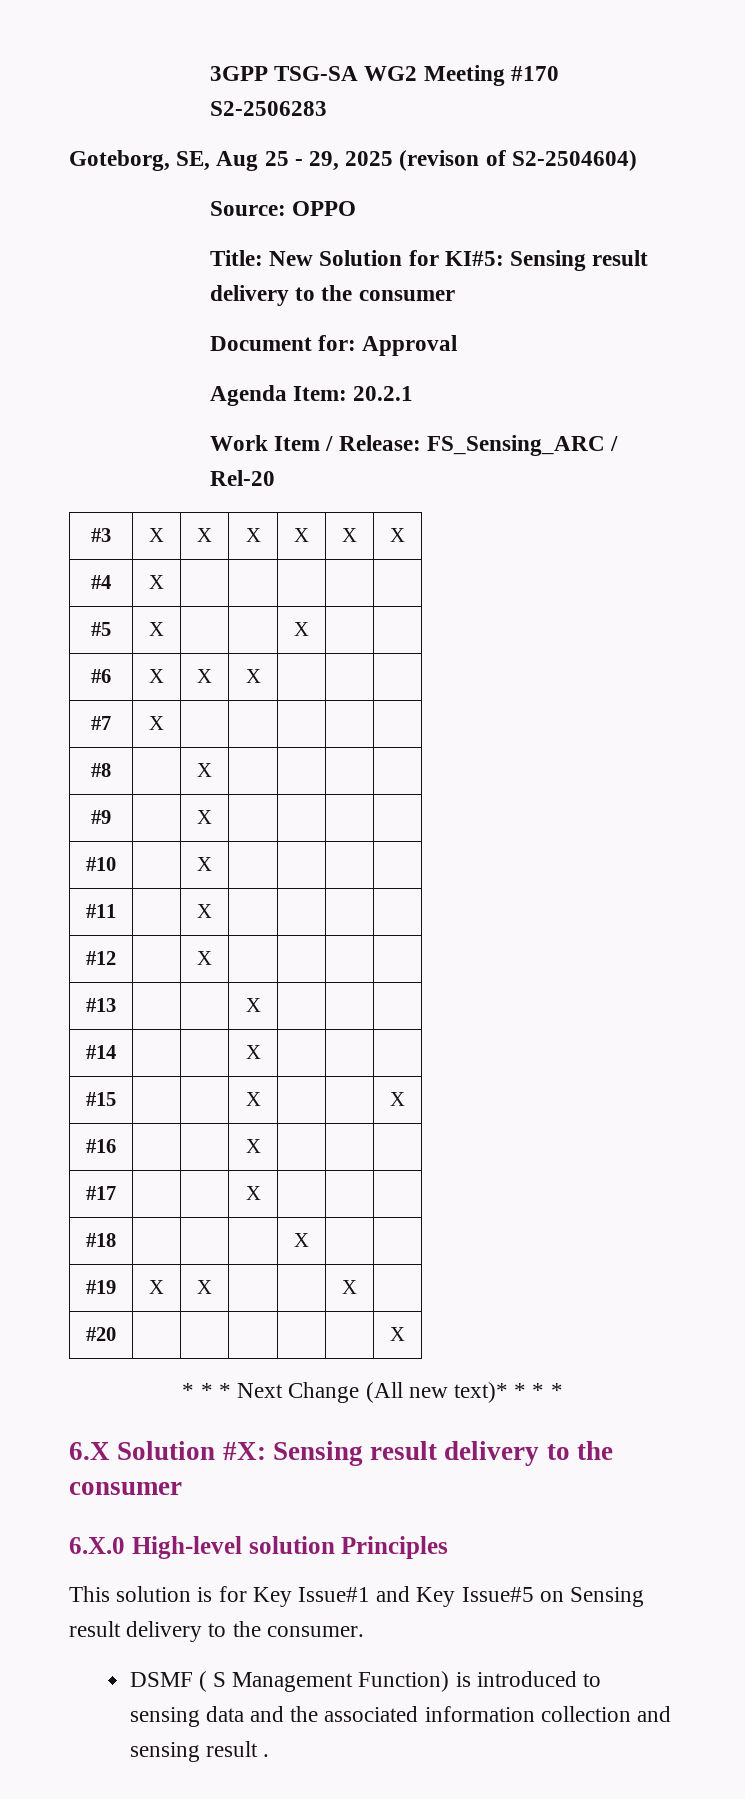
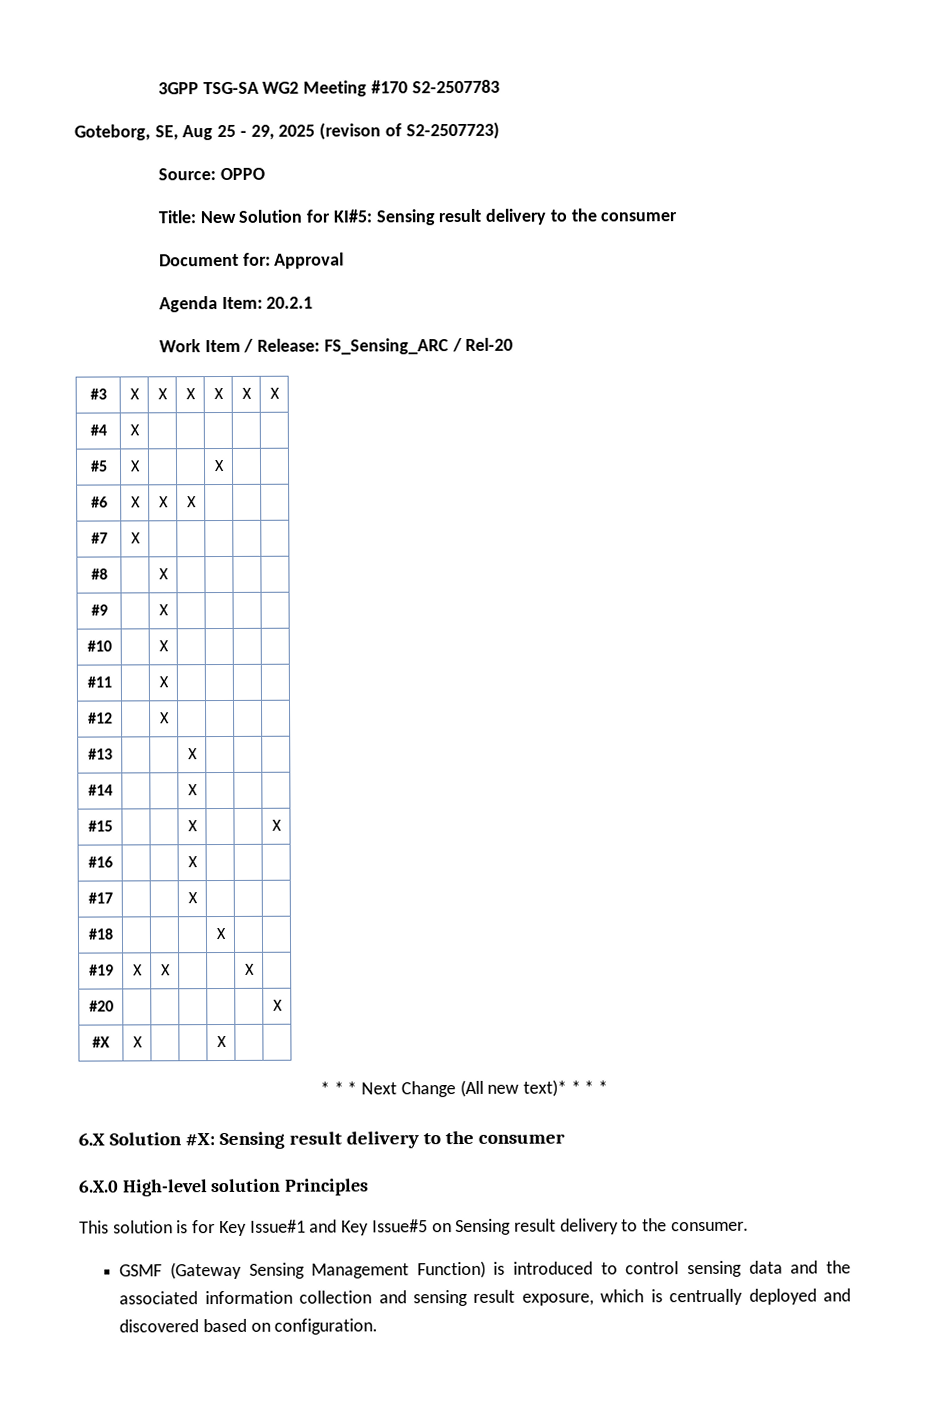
- 3GPP TSG-SA WG2 Meeting #170 S2-2506283
+ 3GPP TSG-SA WG2 Meeting #170 S2-2507783
- Goteborg, SE, Aug 25 - 29, 2025 (revison of S2-2504604)
+ Goteborg, SE, Aug 25 - 29, 2025 (revison of S2-2507723)
+ #X | X | | | X | |
- DSMF ( S Management Function) is introduced to sensing data and the associated information collection and sensing result .
+ GSMF (Gateway Sensing Management Function) is introduced to control sensing data and the associated information collection and sensing result exposure, which is centrually deployed and discovered based on configuration.

